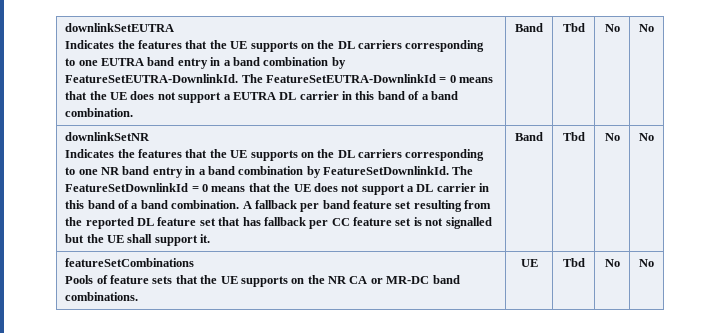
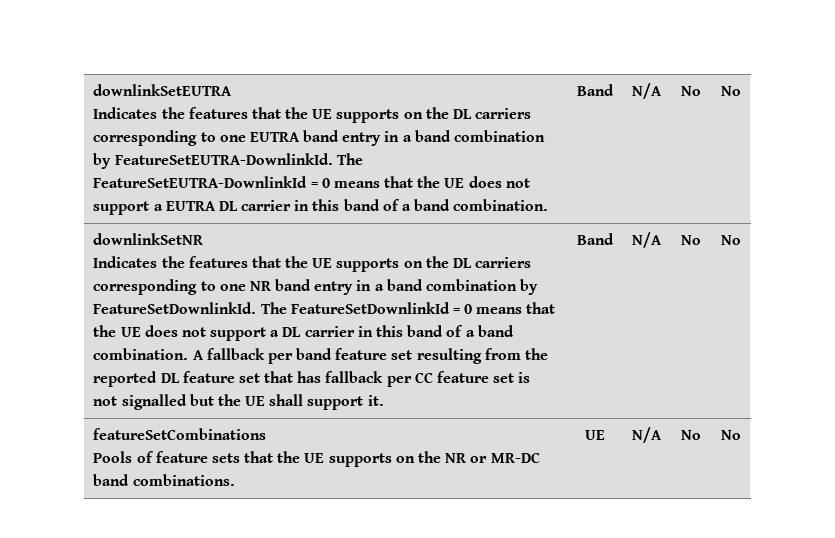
- The FeatureSetEUTRA-DownlinkId = 0 means that the UE does not support a EUTRA DL carrier in this band of a band combination. | Band | Tbd
+ The FeatureSetEUTRA-DownlinkId = 0 means that the UE does not support a EUTRA DL carrier in this band of a band combination. | Band | N/A
- A fallback per band feature set resulting from the reported DL feature set that has fallback per CC feature set is not signalled but the UE shall support it. | Band | Tbd
+ A fallback per band feature set resulting from the reported DL feature set that has fallback per CC feature set is not signalled but the UE shall support it. | Band | N/A
  featureSetCombinations
- Pools of feature sets that the UE supports on the NR CA or MR-DC band combinations. | UE | Tbd | No | No
+ Pools of feature sets that the UE supports on the NR or MR-DC band combinations. | UE | N/A | No | No

